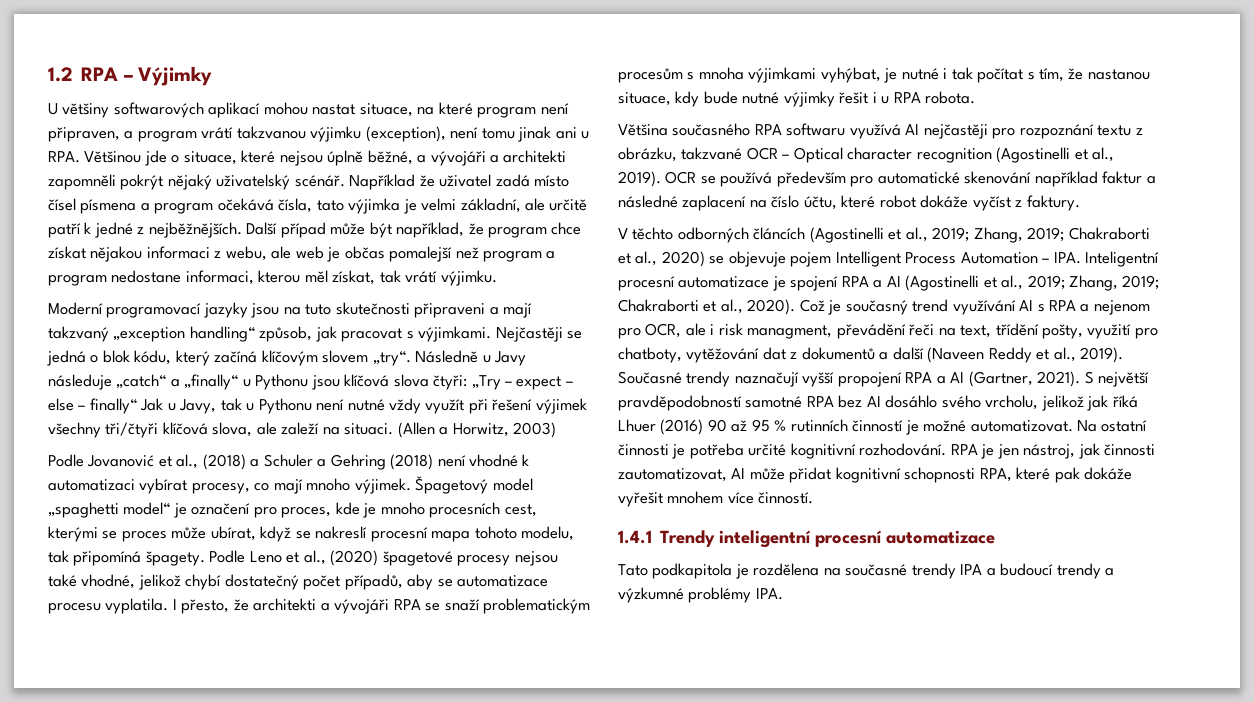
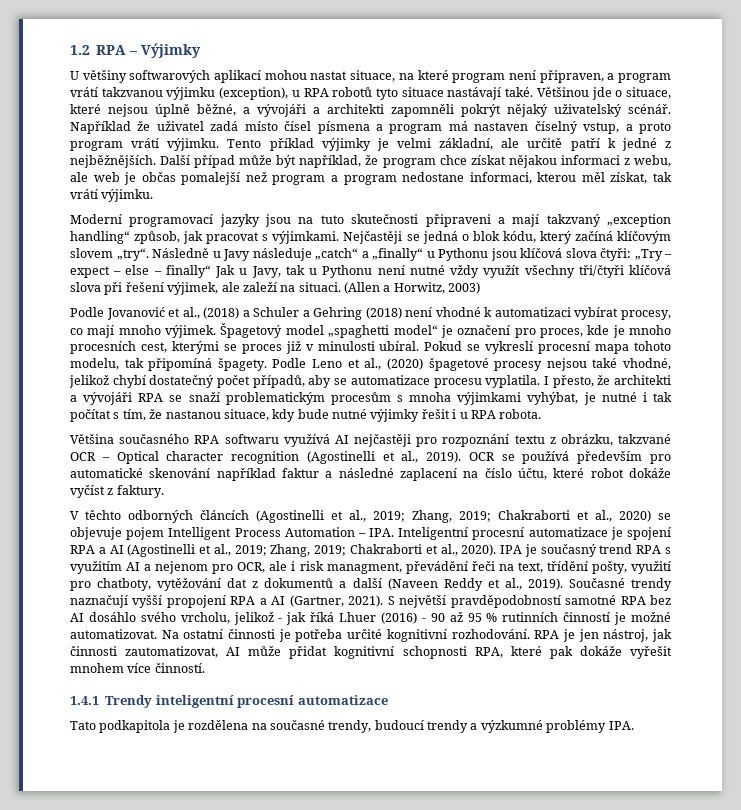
- U většiny softwarových aplikací mohou nastat situace, na které program není připraven, a program vrátí takzvanou výjimku (exception), není tomu jinak ani u RPA. Většinou jde o situace, které nejsou úplně běžné, a vývojáři a architekti zapomněli pokrýt nějaký uživatelský scénář.
+ U většiny softwarových aplikací mohou nastat situace, na které program není připraven, a program vrátí takzvanou výjimku (exception), u RPA robotů tyto situace nastávají také. Většinou jde o situace, které nejsou úplně běžné, a vývojáři a architekti zapomněli pokrýt nějaký uživatelský scénář.
- Například že uživatel zadá místo čísel písmena a program očekává čísla, tato výjimka je velmi základní, ale určitě patří k jedné z nejběžnějších.
+ Například že uživatel zadá místo čísel písmena a program má nastaven číselný vstup, a proto program vrátí výjimku. Tento příklad výjimky je velmi základní, ale určitě patří k jedné z nejběžnějších.
- Následně u Javy následuje „catch“ a „finally“ u Pythonu jsou klíčová slova čtyři: „Try – expect – else – finally“ Jak u Javy, tak u Pythonu není nutné vždy využít při řešení výjimek všechny tři/čtyři klíčová slova, ale zaleží na situaci.
+ Následně u Javy následuje „catch“ a „finally“ u Pythonu jsou klíčová slova čtyři: „Try – expect – else – finally“ Jak u Javy, tak u Pythonu není nutné vždy využít všechny tři/čtyři klíčová slova při řešení výjimek, ale zaleží na situaci.
- Špagetový model „spaghetti model“ je označení pro proces, kde je mnoho procesních cest, kterými se proces může ubírat, když se nakreslí procesní mapa tohoto modelu, tak připomíná špagety.
+ Špagetový model „spaghetti model“ je označení pro proces, kde je mnoho procesních cest, kterými se proces již v minulosti ubíral. Pokud se vykreslí procesní mapa tohoto modelu, tak připomíná špagety.
- Což je současný trend využívání AI s RPA a nejenom pro OCR, ale i risk managment, převádění řeči na text, třídění pošty, využití pro chatboty, vytěžování dat z dokumentů a další (Naveen Reddy et al., 2019).
+ IPA je současný trend RPA s využitím AI a nejenom pro OCR, ale i risk managment, převádění řeči na text, třídění pošty, využití pro chatboty, vytěžování dat z dokumentů a další (Naveen Reddy et al., 2019).
- S největší pravděpodobností samotné RPA bez AI dosáhlo svého vrcholu, jelikož jak říká Lhuer (2016) 90 až 95 % rutinních činností je možné automatizovat.
+ S největší pravděpodobností samotné RPA bez AI dosáhlo svého vrcholu, jelikož - jak říká Lhuer (2016) - 90 až 95 % rutinních činností je možné automatizovat.
- Tato podkapitola je rozdělena na současné trendy IPA a budoucí trendy a výzkumné problémy IPA.
+ Tato podkapitola je rozdělena na současné trendy, budoucí trendy a výzkumné problémy IPA.

